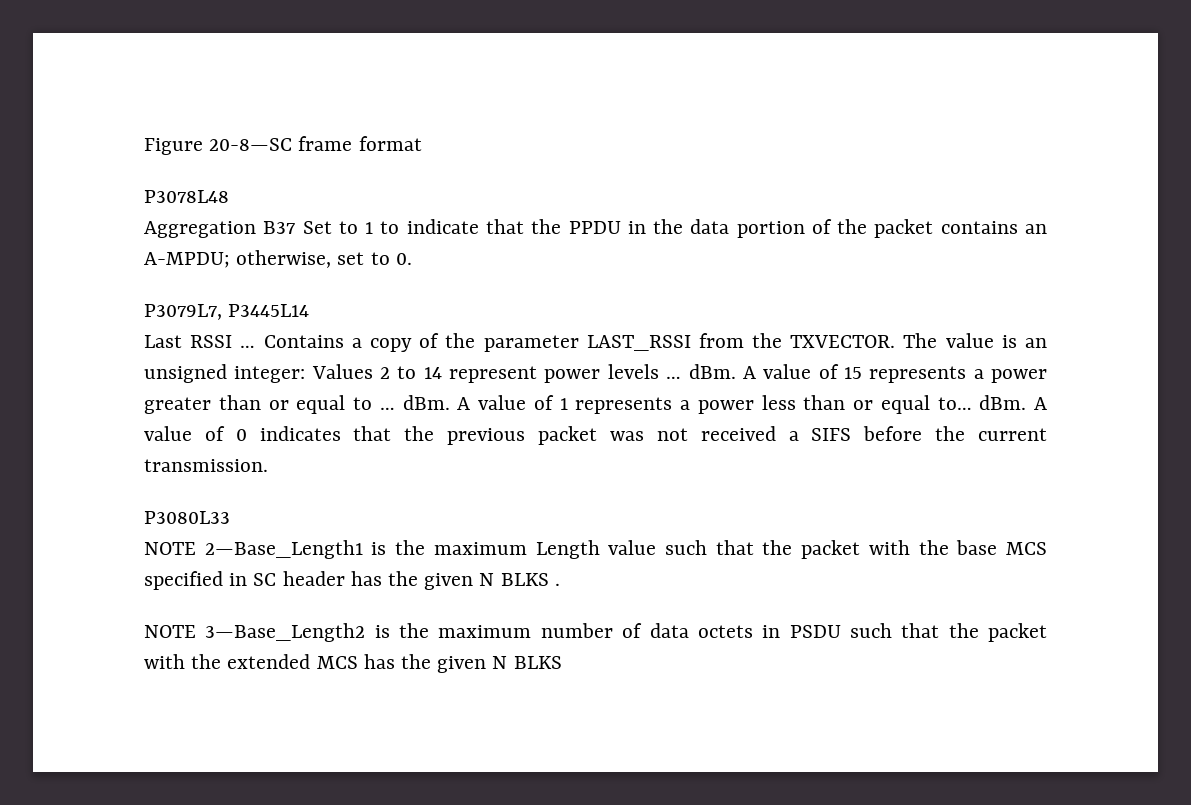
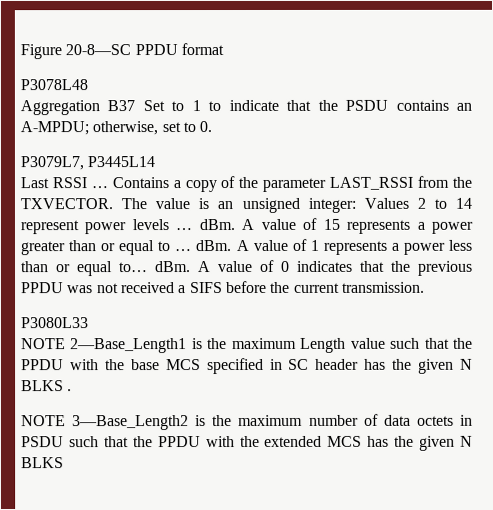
- Figure 20-8—SC frame format
+ Figure 20-8—SC PPDU format
- Aggregation B37 Set to 1 to indicate that the PPDU in the data portion of the packet contains an A-MPDU; otherwise, set to 0.
+ Aggregation B37 Set to 1 to indicate that the PSDU contains an A-MPDU; otherwise, set to 0.
- A value of 0 indicates that the previous packet was not received a SIFS before the current transmission.
+ A value of 0 indicates that the previous PPDU was not received a SIFS before the current transmission.
- NOTE 2—Base_Length1 is the maximum Length value such that the packet with the base MCS specified in SC header has the given N BLKS .
+ NOTE 2—Base_Length1 is the maximum Length value such that the PPDU with the base MCS specified in SC header has the given N BLKS .
- NOTE 3—Base_Length2 is the maximum number of data octets in PSDU such that the packet with the extended MCS has the given N BLKS
+ NOTE 3—Base_Length2 is the maximum number of data octets in PSDU such that the PPDU with the extended MCS has the given N BLKS

